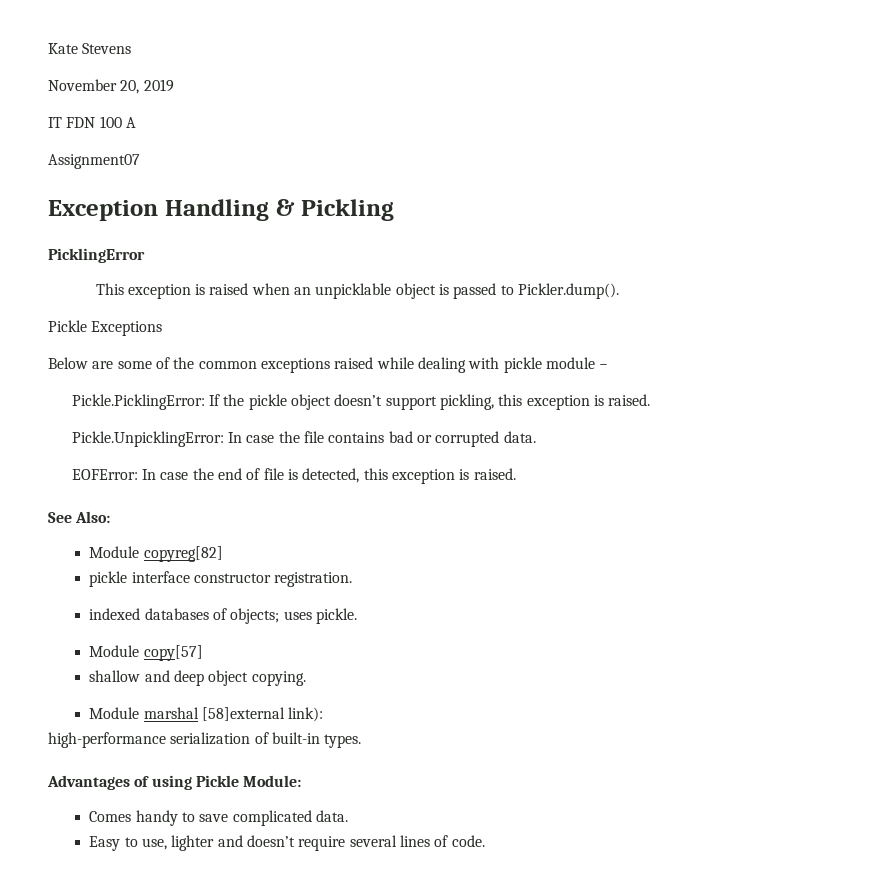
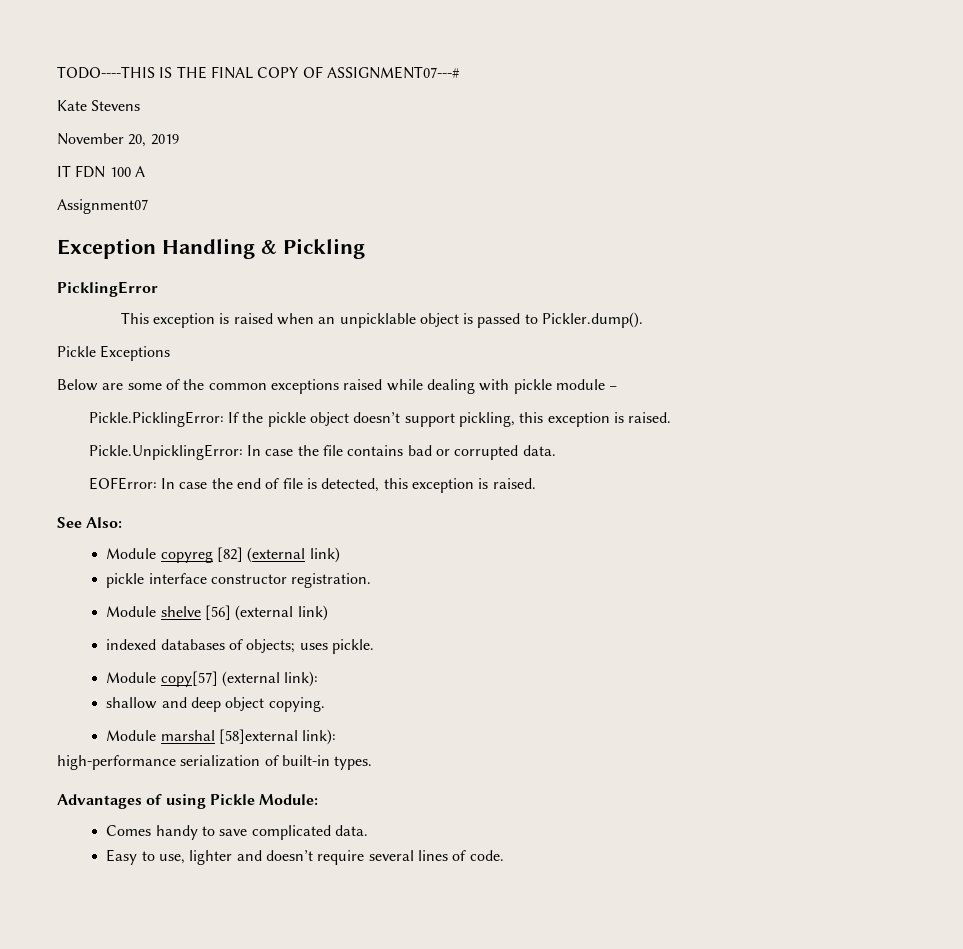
+ TODO----THIS IS THE FINAL COPY OF ASSIGNMENT07---#
- Module copyreg[82]
+ Module copyreg [82] (external link)
+ Module shelve [56] (external link)
- Module copy[57]
+ Module copy[57] (external link):

